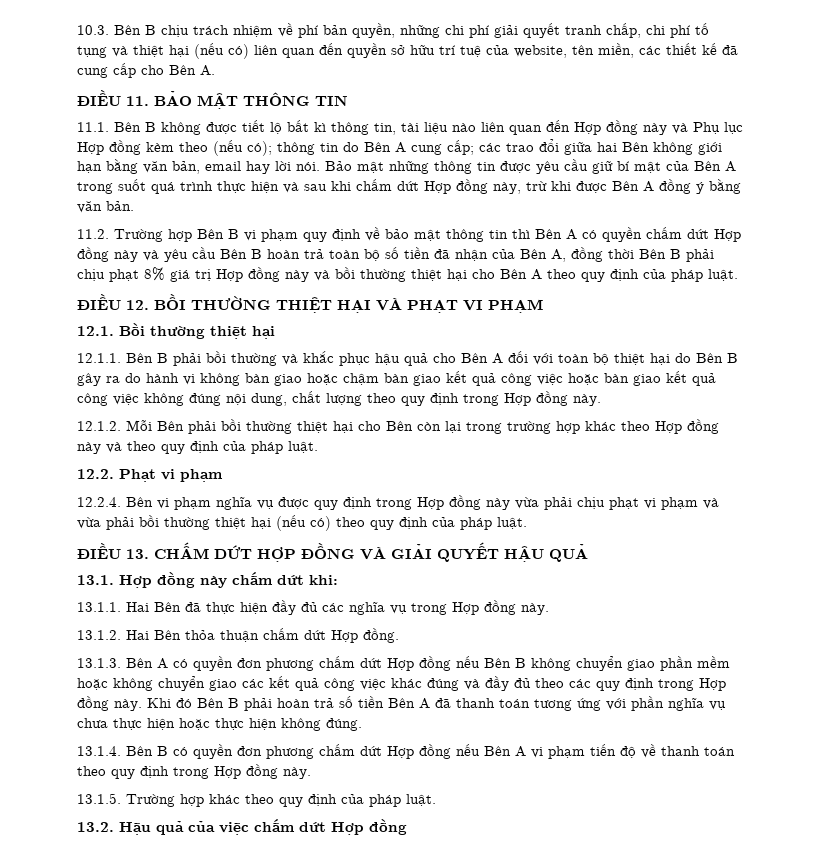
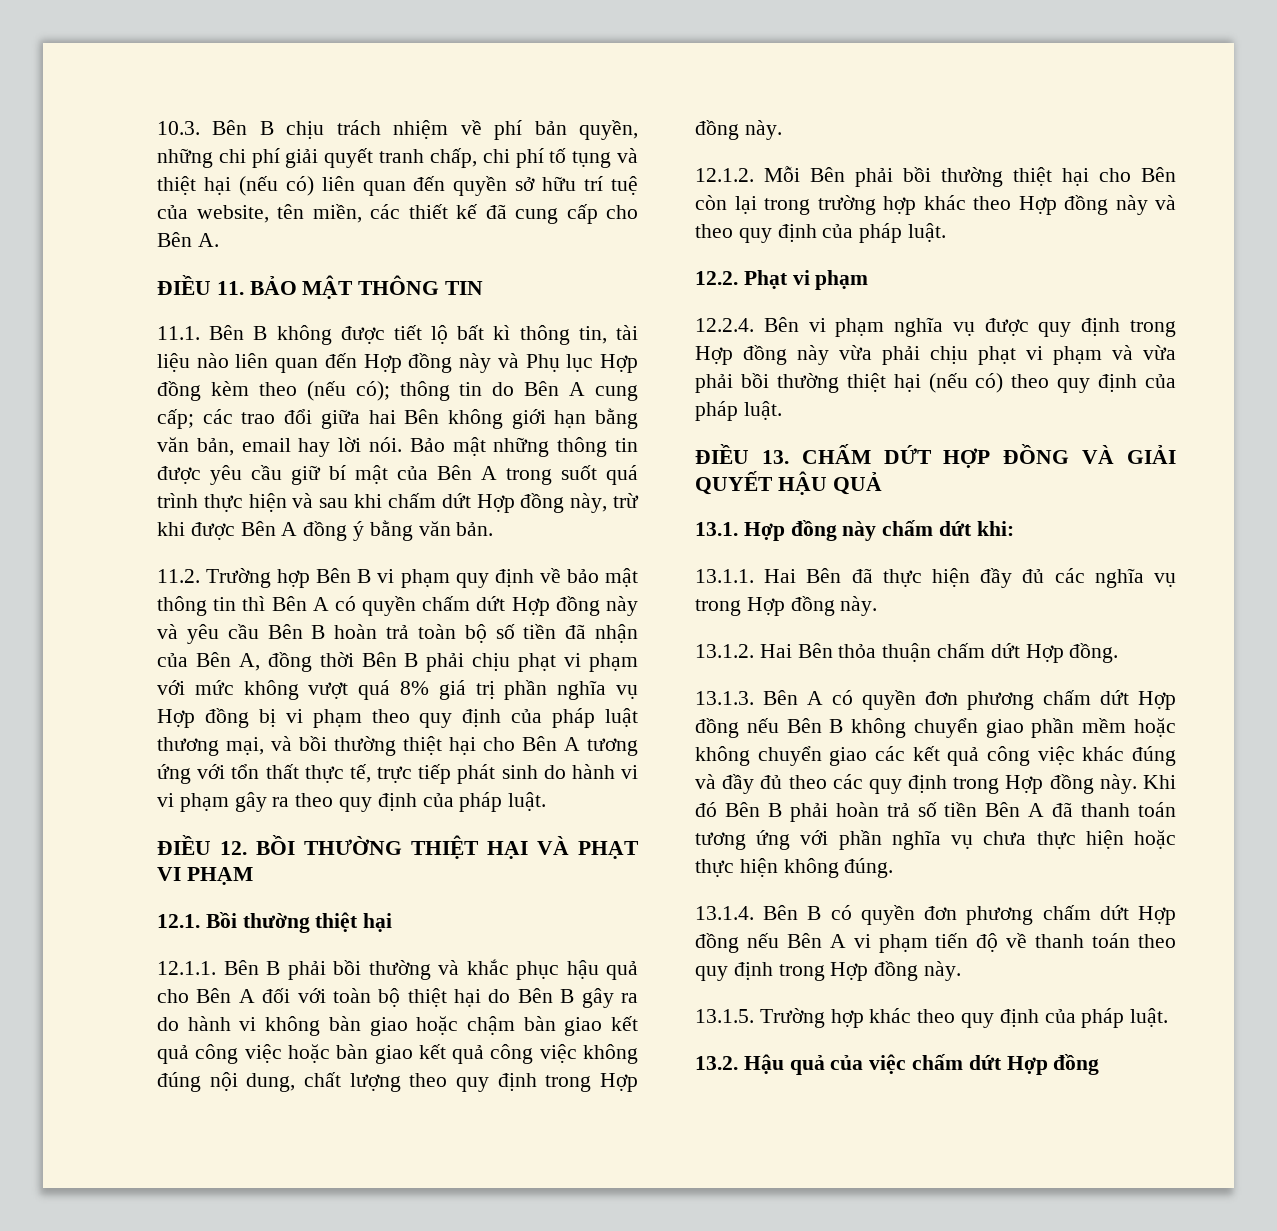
- 11.2. Trường hợp Bên B vi phạm quy định về bảo mật thông tin thì Bên A có quyền chấm dứt Hợp đồng này và yêu cầu Bên B hoàn trả toàn bộ số tiền đã nhận của Bên A, đồng thời Bên B phải chịu phạt 8% giá trị Hợp đồng này và bồi thường thiệt hại cho Bên A theo quy định của pháp luật.
+ 11.2. Trường hợp Bên B vi phạm quy định về bảo mật thông tin thì Bên A có quyền chấm dứt Hợp đồng này và yêu cầu Bên B hoàn trả toàn bộ số tiền đã nhận của Bên A, đồng thời Bên B phải chịu phạt vi phạm với mức không vượt quá 8% giá trị phần nghĩa vụ Hợp đồng bị vi phạm theo quy định của pháp luật thương mại, và bồi thường thiệt hại cho Bên A tương ứng với tổn thất thực tế, trực tiếp phát sinh do hành vi vi phạm gây ra theo quy định của pháp luật.

